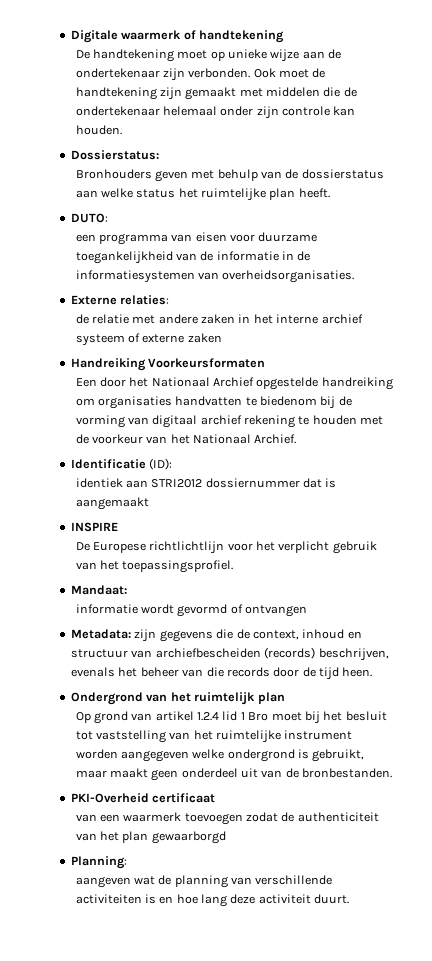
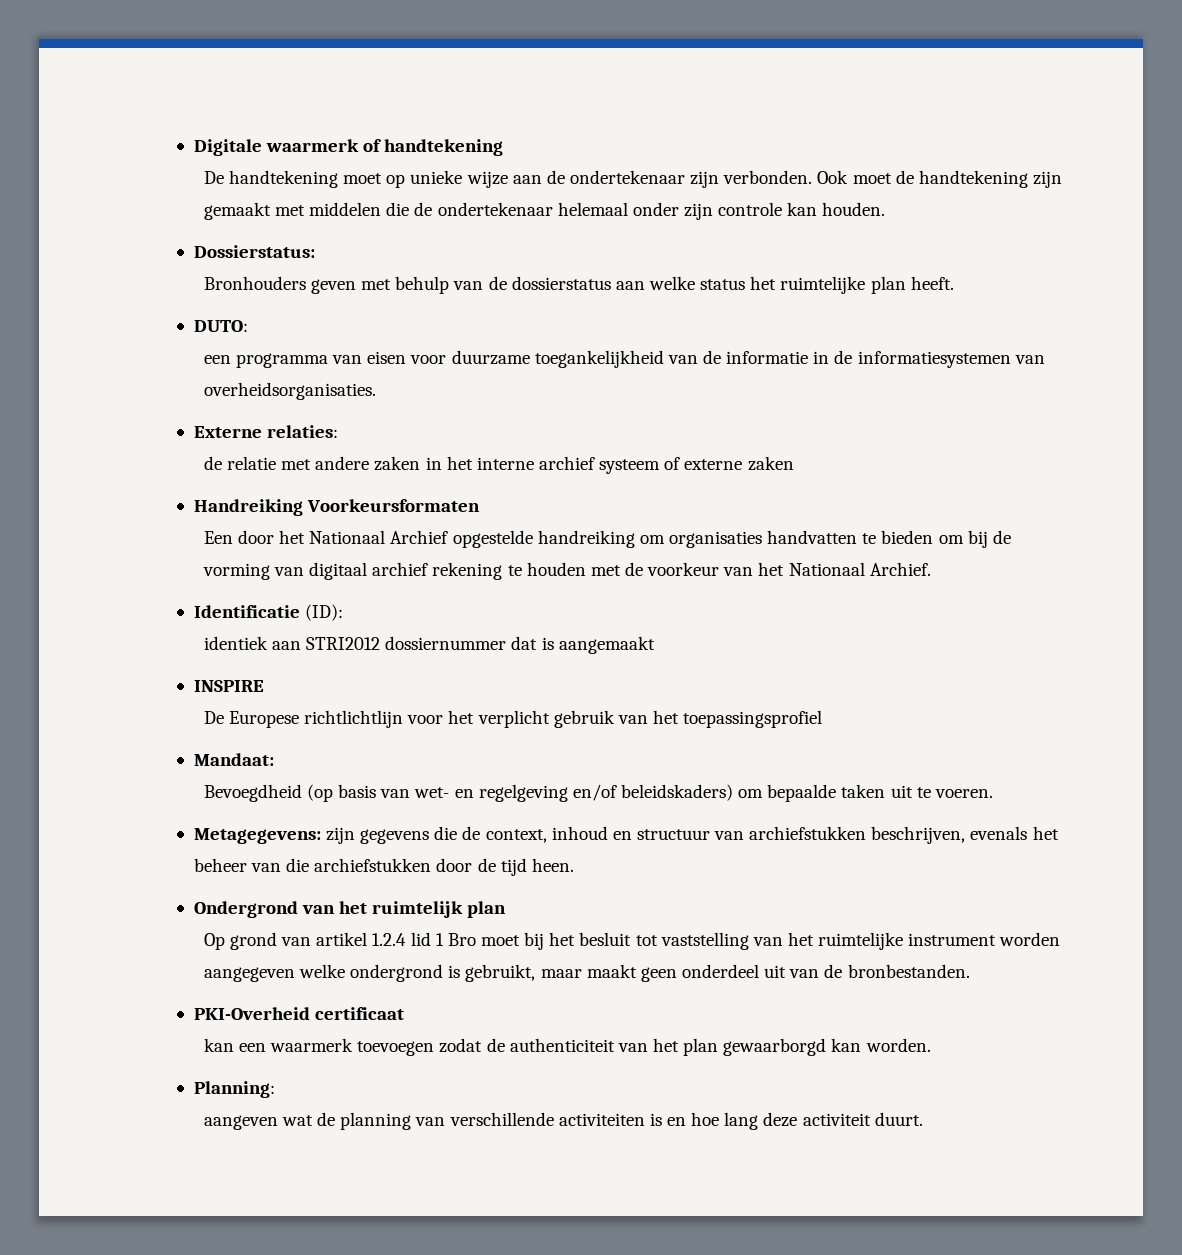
- Een door het Nationaal Archief opgestelde handreiking om organisaties handvatten te biedenom bij de vorming van digitaal archief rekening te houden met de voorkeur van het Nationaal Archief.
+ Een door het Nationaal Archief opgestelde handreiking om organisaties handvatten te bieden om bij de vorming van digitaal archief rekening te houden met de voorkeur van het Nationaal Archief.
- De Europese richtlichtlijn voor het verplicht gebruik van het toepassingsprofiel.
+ De Europese richtlichtlijn voor het verplicht gebruik van het toepassingsprofiel
- informatie wordt gevormd of ontvangen
- Metadata: zijn gegevens die de context, inhoud en structuur van archiefbescheiden (records) beschrijven, evenals het beheer van die records door de tijd heen.
+ Bevoegdheid (op basis van wet- en regelgeving en/of beleidskaders) om bepaalde taken uit te voeren.
+ Metagegevens: zijn gegevens die de context, inhoud en structuur van archiefstukken beschrijven, evenals het beheer van die archiefstukken door de tijd heen.
- van een waarmerk toevoegen zodat de authenticiteit van het plan gewaarborgd
+ kan een waarmerk toevoegen zodat de authenticiteit van het plan gewaarborgd kan worden.

